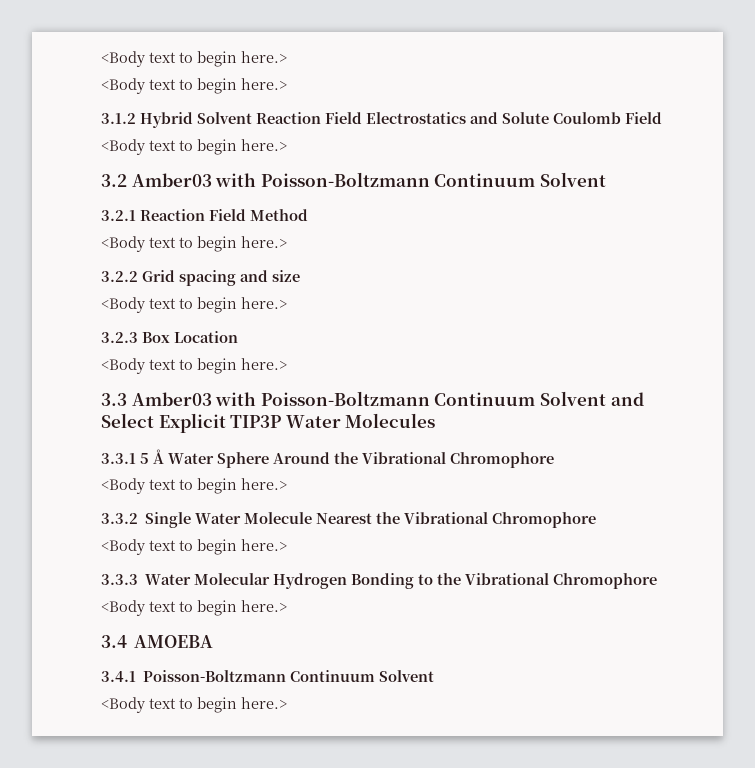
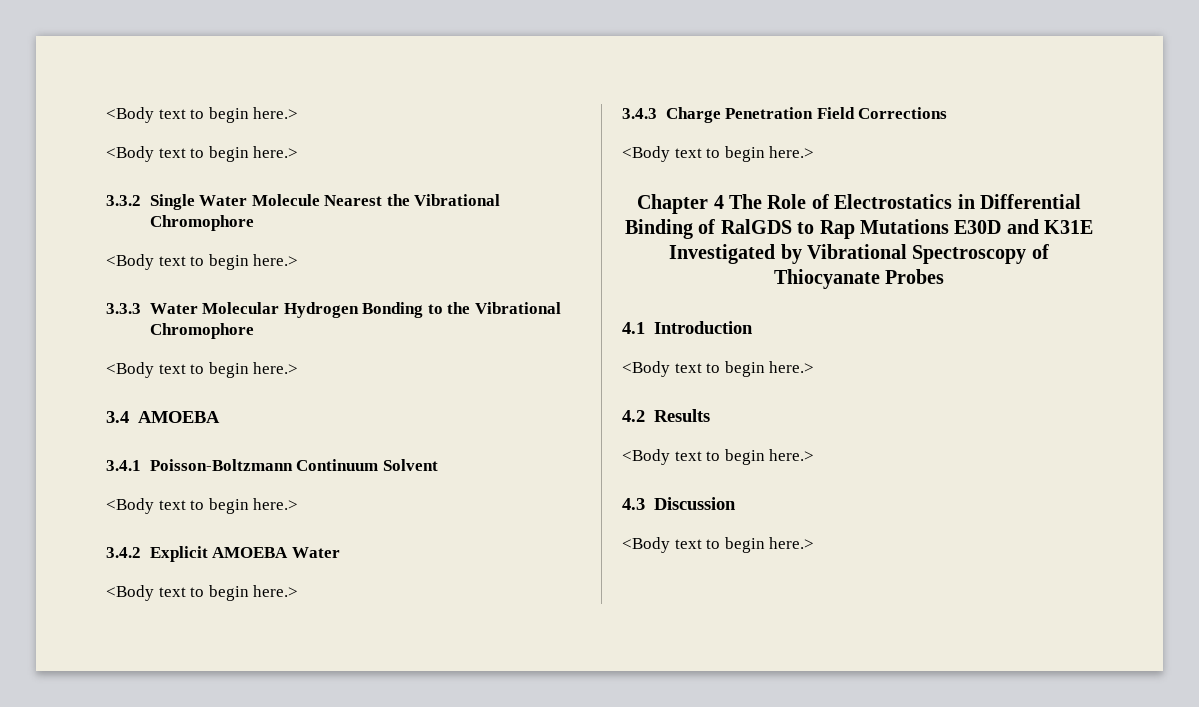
- 3.1.2 Hybrid Solvent Reaction Field Electrostatics and Solute Coulomb Field
- <Body text to begin here.>
- 3.2 Amber03 with Poisson-Boltzmann Continuum Solvent
- 3.2.1 Reaction Field Method
- <Body text to begin here.>
- 3.2.2 Grid spacing and size
- <Body text to begin here.>
- 3.2.3 Box Location
- <Body text to begin here.>
- 3.3 Amber03 with Poisson-Boltzmann Continuum Solvent and Select Explicit TIP3P Water Molecules
- 3.3.1 5 Å Water Sphere Around the Vibrational Chromophore
- <Body text to begin here.>
+ 3.4.2 Explicit AMOEBA Water
+ <Body text to begin here.>
+ 3.4.3 Charge Penetration Field Corrections
+ <Body text to begin here.>
+ Chapter 4 The Role of Electrostatics in Differential Binding of RalGDS to Rap Mutations E30D and K31E Investigated by Vibrational Spectroscopy of Thiocyanate Probes
+ 4.1 Introduction
+ <Body text to begin here.>
+ 4.2 Results
+ <Body text to begin here.>
+ 4.3 Discussion
+ <Body text to begin here.>

